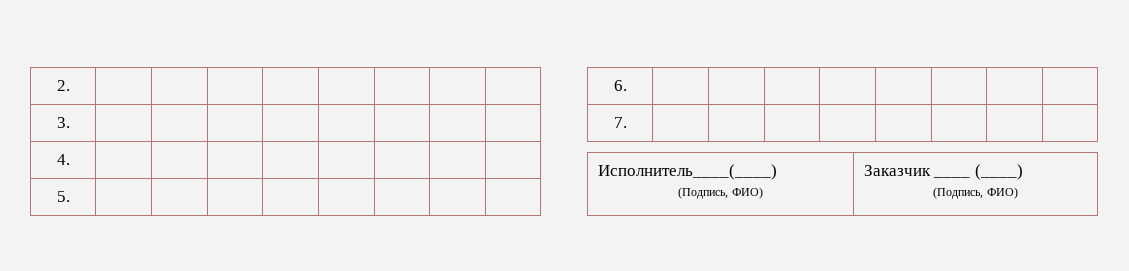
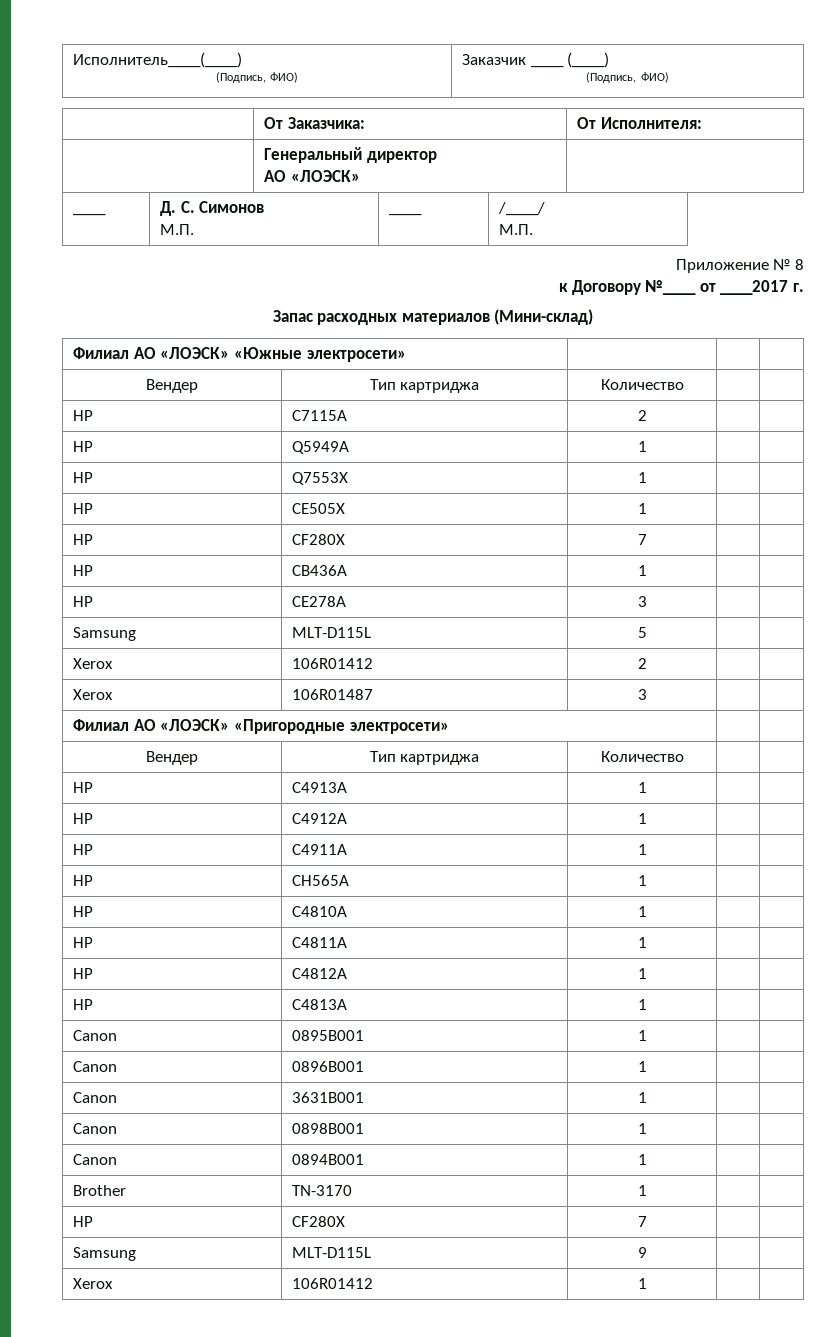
- 2. | | | | | | | |
- 3. | | | | | | | |
- 4. | | | | | | | |
- 5. | | | | | | | |
- 6. | | | | | | | |
- 7. | | | | | | | |
+ | От Заказчика: | От Исполнителя:
+ | Генеральный директор
+ АО «ЛОЭСК» |
+ ____ | Д. С. Симонов
+ М.П. | ____ | /____/
+ М.П.
+ Приложение № 8
+ к Договору №____ от ____2017 г.
+ Запас расходных материалов (Мини-склад)
+ Филиал АО «ЛОЭСК» «Южные электросети» | | |
+ Вендер | Тип картриджа | Количество | |
+ HP | C7115A | 2 | |
+ HP | Q5949A | 1 | |
+ HP | Q7553X | 1 | |
+ HP | CE505X | 1 | |
+ HP | CF280X | 7 | |
+ HP | CB436A | 1 | |
+ HP | CE278A | 3 | |
+ Samsung | MLT-D115L | 5 | |
+ Xerox | 106R01412 | 2 | |
+ Xerox | 106R01487 | 3 | |
+ Филиал АО «ЛОЭСК» «Пригородные электросети» | |
+ Вендер | Тип картриджа | Количество | |
+ HP | C4913A | 1 | |
+ HP | C4912A | 1 | |
+ HP | C4911A | 1 | |
+ HP | CH565A | 1 | |
+ HP | С4810A | 1 | |
+ HP | С4811A | 1 | |
+ HP | С4812A | 1 | |
+ HP | С4813A | 1 | |
+ Canon | 0895B001 | 1 | |
+ Canon | 0896B001 | 1 | |
+ Canon | 3631B001 | 1 | |
+ Canon | 0898B001 | 1 | |
+ Canon | 0894B001 | 1 | |
+ Brother | TN-3170 | 1 | |
+ HP | CF280X | 7 | |
+ Samsung | MLT-D115L | 9 | |
+ Xerox | 106R01412 | 1 | |

